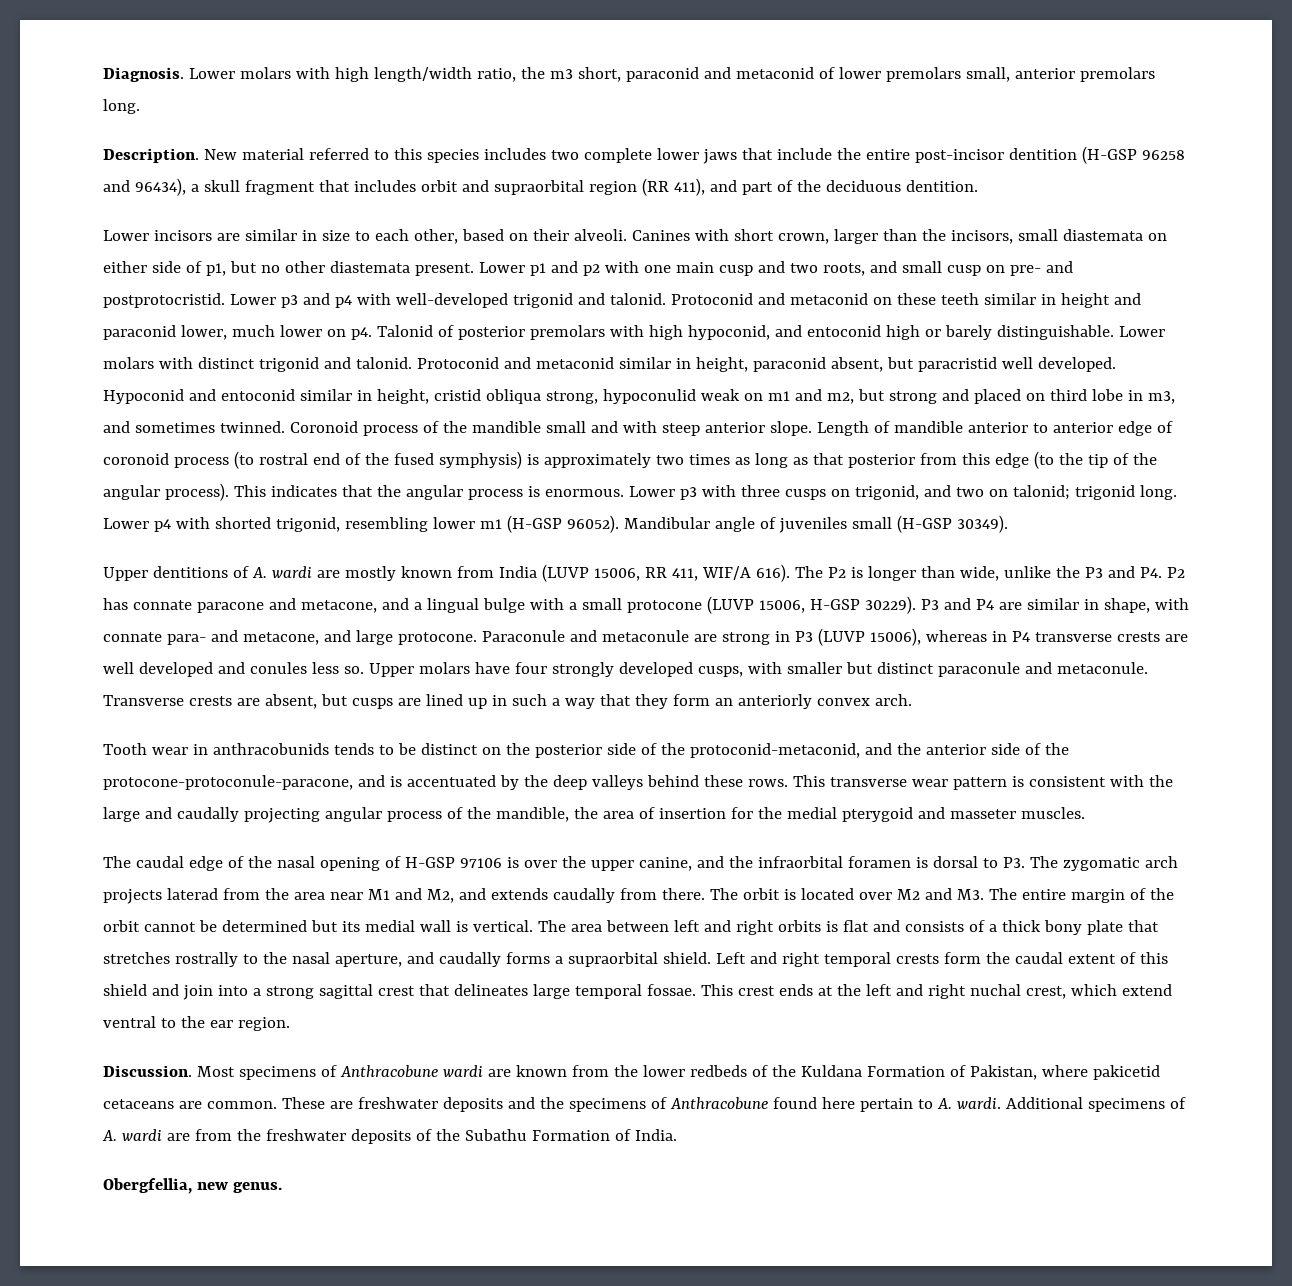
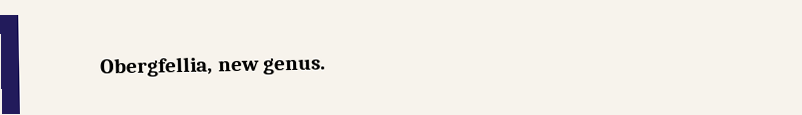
- Diagnosis. Lower molars with high length/width ratio, the m3 short, paraconid and metaconid of lower premolars small, anterior premolars long.
- Description. New material referred to this species includes two complete lower jaws that include the entire post-incisor dentition (H-GSP 96258 and 96434), a skull fragment that includes orbit and supraorbital region (RR 411), and part of the deciduous dentition.
- Lower incisors are similar in size to each other, based on their alveoli. Canines with short crown, larger than the incisors, small diastemata on either side of p1, but no other diastemata present. Lower p1 and p2 with one main cusp and two roots, and small cusp on pre- and postprotocristid. Lower p3 and p4 with well-developed trigonid and talonid. Protoconid and metaconid on these teeth similar in height and paraconid lower, much lower on p4. Talonid of posterior premolars with high hypoconid, and entoconid high or barely distinguishable. Lower molars with distinct trigonid and talonid. Protoconid and metaconid similar in height, paraconid absent, but paracristid well developed. Hypoconid and entoconid similar in height, cristid obliqua strong, hypoconulid weak on m1 and m2, but strong and placed on third lobe in m3, and sometimes twinned. Coronoid process of the mandible small and with steep anterior slope. Length of mandible anterior to anterior edge of coronoid process (to rostral end of the fused symphysis) is approximately two times as long as that posterior from this edge (to the tip of the angular process). This indicates that the angular process is enormous. Lower p3 with three cusps on trigonid, and two on talonid; trigonid long. Lower p4 with shorted trigonid, resembling lower m1 (H-GSP 96052). Mandibular angle of juveniles small (H-GSP 30349).
- Upper dentitions of A. wardi are mostly known from India (LUVP 15006, RR 411, WIF/A 616). The P2 is longer than wide, unlike the P3 and P4. P2 has connate paracone and metacone, and a lingual bulge with a small protocone (LUVP 15006, H-GSP 30229). P3 and P4 are similar in shape, with connate para- and metacone, and large protocone. Paraconule and metaconule are strong in P3 (LUVP 15006), whereas in P4 transverse crests are well developed and conules less so. Upper molars have four strongly developed cusps, with smaller but distinct paraconule and metaconule. Transverse crests are absent, but cusps are lined up in such a way that they form an anteriorly convex arch.
- Tooth wear in anthracobunids tends to be distinct on the posterior side of the protoconid-metaconid, and the anterior side of the protocone-protoconule-paracone, and is accentuated by the deep valleys behind these rows. This transverse wear pattern is consistent with the large and caudally projecting angular process of the mandible, the area of insertion for the medial pterygoid and masseter muscles.
- The caudal edge of the nasal opening of H-GSP 97106 is over the upper canine, and the infraorbital foramen is dorsal to P3. The zygomatic arch projects laterad from the area near M1 and M2, and extends caudally from there. The orbit is located over M2 and M3. The entire margin of the orbit cannot be determined but its medial wall is vertical. The area between left and right orbits is flat and consists of a thick bony plate that stretches rostrally to the nasal aperture, and caudally forms a supraorbital shield. Left and right temporal crests form the caudal extent of this shield and join into a strong sagittal crest that delineates large temporal fossae. This crest ends at the left and right nuchal crest, which extend ventral to the ear region.
- Discussion. Most specimens of Anthracobune wardi are known from the lower redbeds of the Kuldana Formation of Pakistan, where pakicetid cetaceans are common. These are freshwater deposits and the specimens of Anthracobune found here pertain to A. wardi. Additional specimens of A. wardi are from the freshwater deposits of the Subathu Formation of India.

